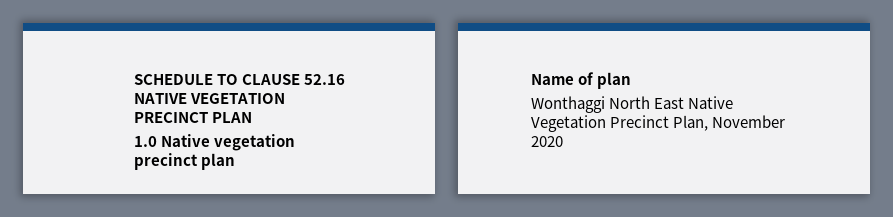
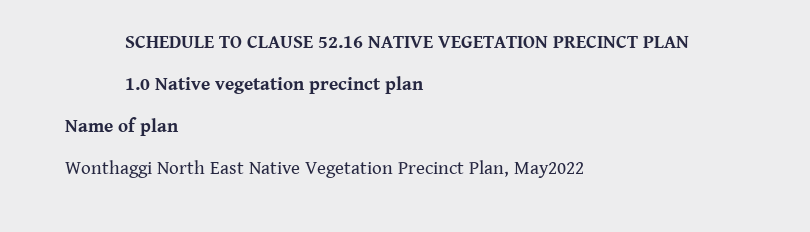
- Wonthaggi North East Native Vegetation Precinct Plan, November 2020
+ Wonthaggi North East Native Vegetation Precinct Plan, May2022

